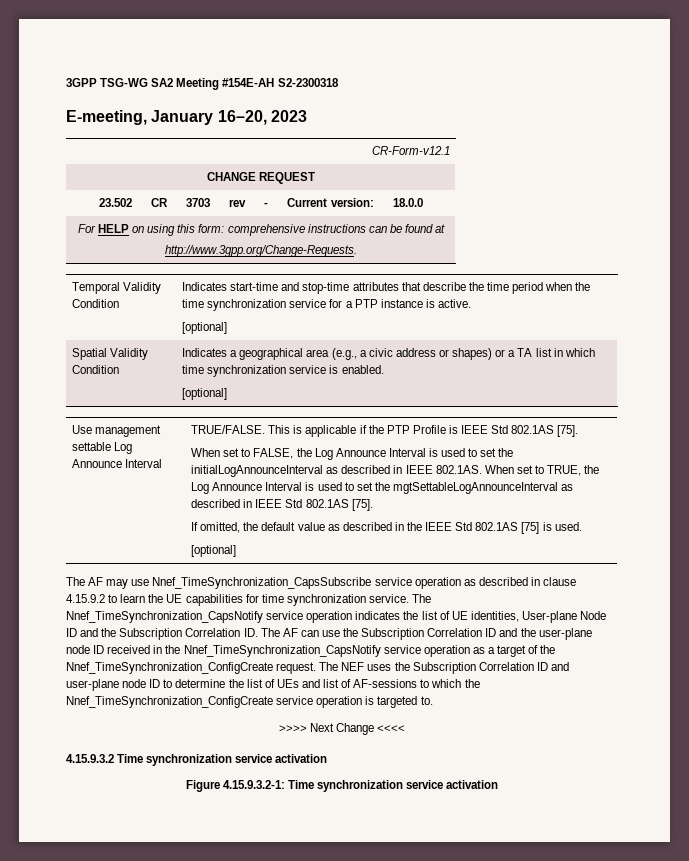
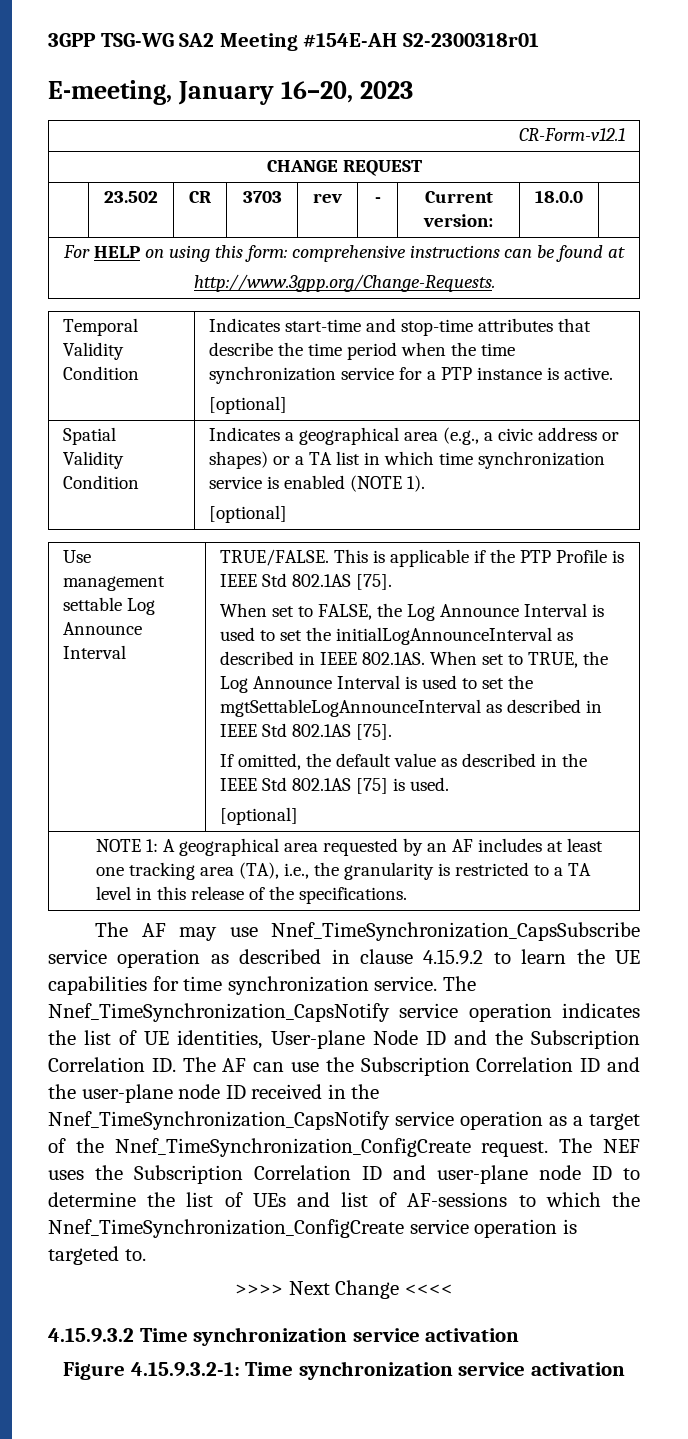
- 3GPP TSG-WG SA2 Meeting #154E-AH S2-2300318
+ 3GPP TSG-WG SA2 Meeting #154E-AH S2-2300318r01
- Spatial Validity Condition | Indicates a geographical area (e.g., a civic address or shapes) or a TA list in which time synchronization service is enabled.
+ Spatial Validity Condition | Indicates a geographical area (e.g., a civic address or shapes) or a TA list in which time synchronization service is enabled (NOTE 1).
+ NOTE 1: A geographical area requested by an AF includes at least one tracking area (TA), i.e., the granularity is restricted to a TA level in this release of the specifications.

